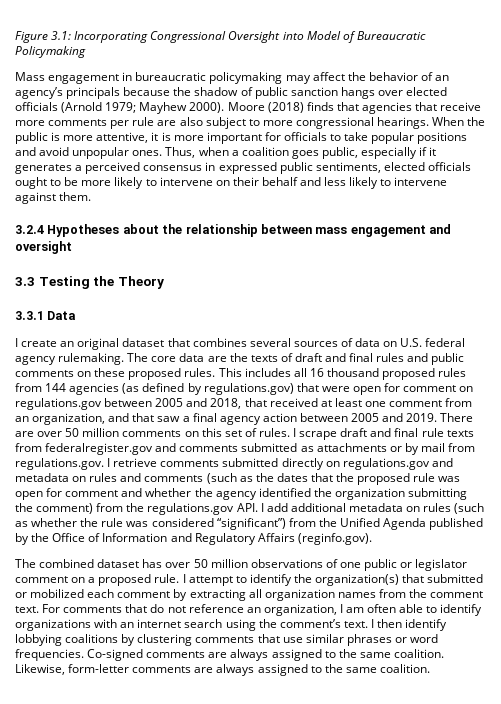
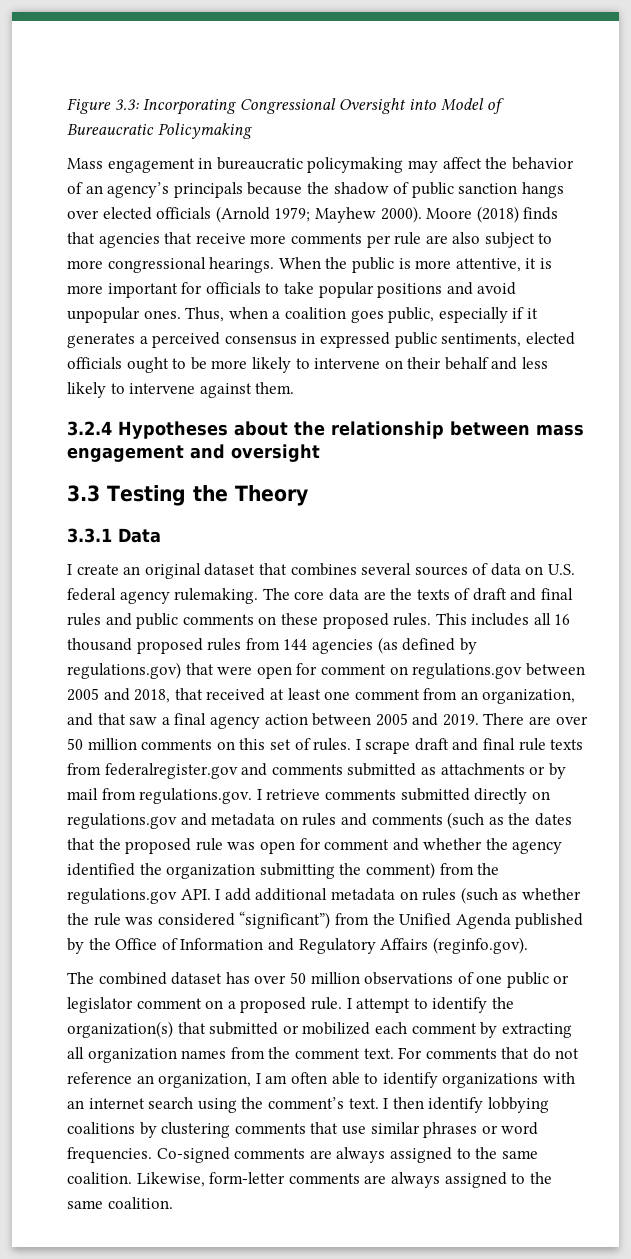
- Figure 3.1: Incorporating Congressional Oversight into Model of Bureaucratic Policymaking
+ Figure 3.3: Incorporating Congressional Oversight into Model of Bureaucratic Policymaking

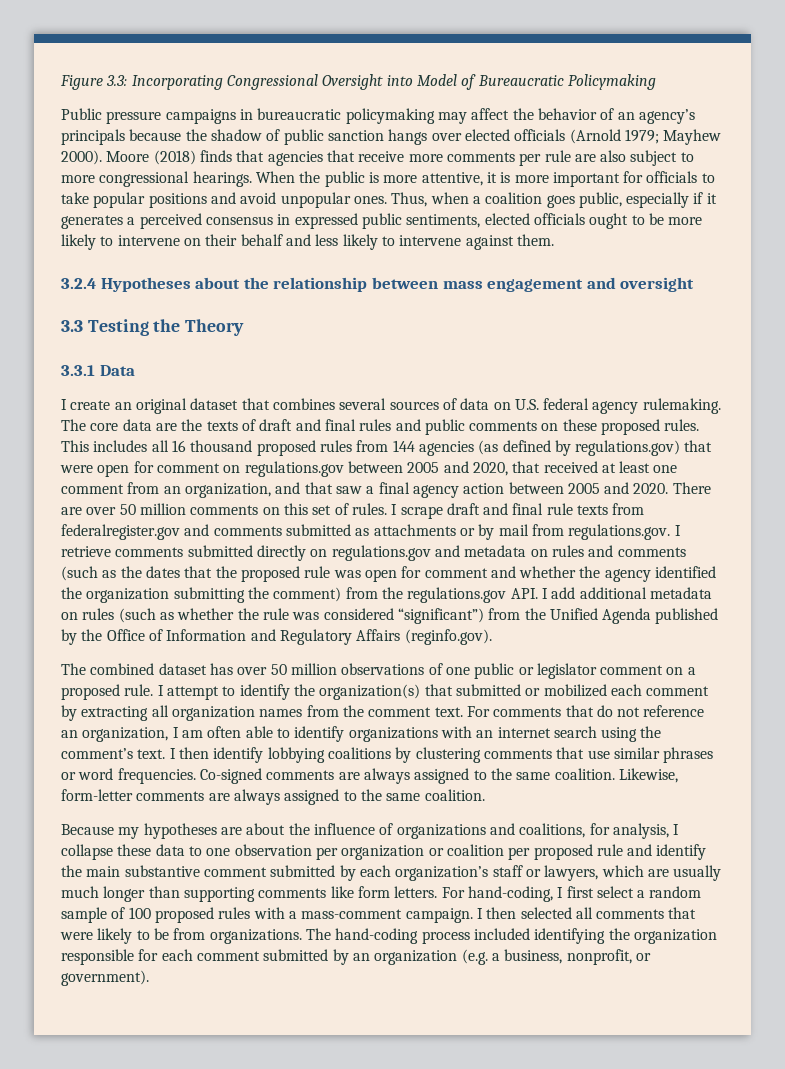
- Mass engagement in bureaucratic policymaking may affect the behavior of an agency’s principals because the shadow of public sanction hangs over elected officials (Arnold 1979; Mayhew 2000).
+ Public pressure campaigns in bureaucratic policymaking may affect the behavior of an agency’s principals because the shadow of public sanction hangs over elected officials (Arnold 1979; Mayhew 2000).
- This includes all 16 thousand proposed rules from 144 agencies (as defined by regulations.gov) that were open for comment on regulations.gov between 2005 and 2018, that received at least one comment from an organization, and that saw a final agency action between 2005 and 2019.
+ This includes all 16 thousand proposed rules from 144 agencies (as defined by regulations.gov) that were open for comment on regulations.gov between 2005 and 2020, that received at least one comment from an organization, and that saw a final agency action between 2005 and 2020.
+ Because my hypotheses are about the influence of organizations and coalitions, for analysis, I collapse these data to one observation per organization or coalition per proposed rule and identify the main substantive comment submitted by each organization’s staff or lawyers, which are usually much longer than supporting comments like form letters. For hand-coding, I first select a random sample of 100 proposed rules with a mass-comment campaign. I then selected all comments that were likely to be from organizations. The hand-coding process included identifying the organization responsible for each comment submitted by an organization (e.g. a business, nonprofit, or government).

